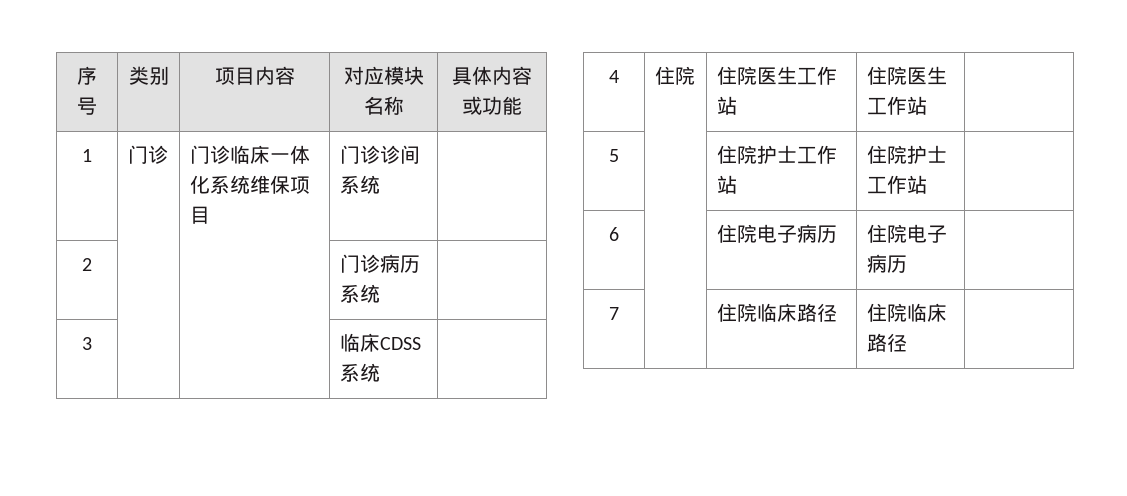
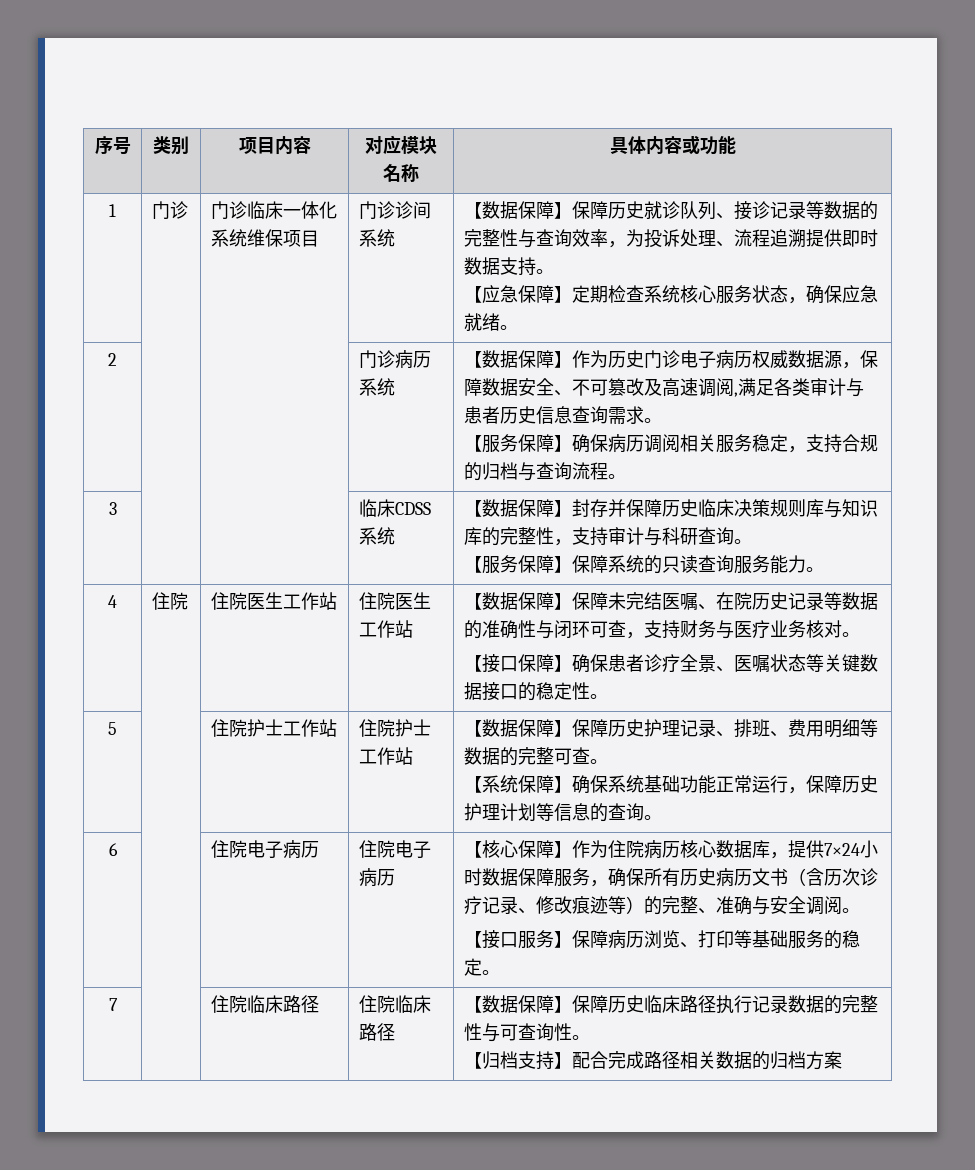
- 2 | | | 门诊病历系统 |
- 3 | | | 临床CDSS系统 |
+ 【数据保障】保障历史就诊队列、接诊记录等数据的完整性与查询效率，为投诉处理、流程追溯提供即时数据支持。
+ 【应急保障】定期检查系统核心服务状态，确保应急就绪。
+ 2 | | | 门诊病历系统 | 【数据保障】作为历史门诊电子病历权威数据源，保障数据安全、不可篡改及高速调阅,满足各类审计与患者历史信息查询需求。
+ 【服务保障】确保病历调阅相关服务稳定，支持合规的归档与查询流程。
+ 3 | | | 临床CDSS系统 | 【数据保障】封存并保障历史临床决策规则库与知识库的完整性，支持审计与科研查询。
+ 【服务保障】保障系统的只读查询服务能力。
+ 【数据保障】保障未完结医嘱、在院历史记录等数据的准确性与闭环可查，支持财务与医疗业务核对。
+ 【接口保障】确保患者诊疗全景、医嘱状态等关键数据接口的稳定性。
+ 【数据保障】保障历史护理记录、排班、费用明细等数据的完整可查。
+ 【系统保障】确保系统基础功能正常运行，保障历史护理计划等信息的查询。
+ 【核心保障】作为住院病历核心数据库，提供7×24小时数据保障服务，确保所有历史病历文书（含历次诊疗记录、修改痕迹等）的完整、准确与安全调阅。
+ 【接口服务】保障病历浏览、打印等基础服务的稳定。
- 7 | | 住院临床路径 | 住院临床路径 |
+ 7 | | 住院临床路径 | 住院临床路径 | 【数据保障】保障历史临床路径执行记录数据的完整性与可查询性。
+ 【归档支持】配合完成路径相关数据的归档方案

